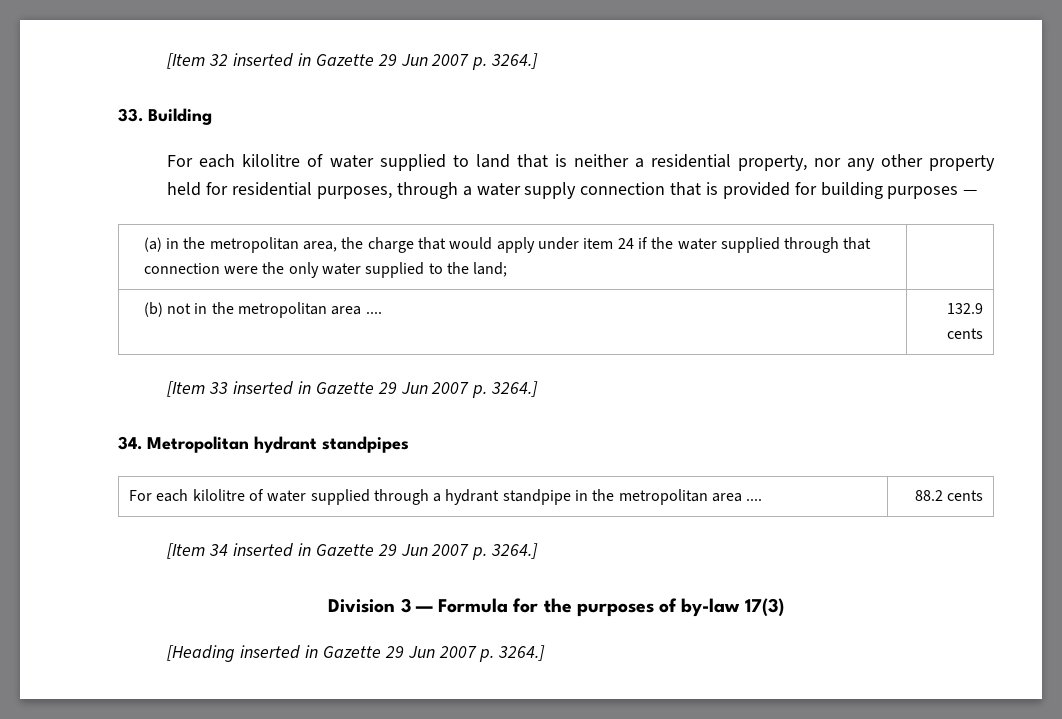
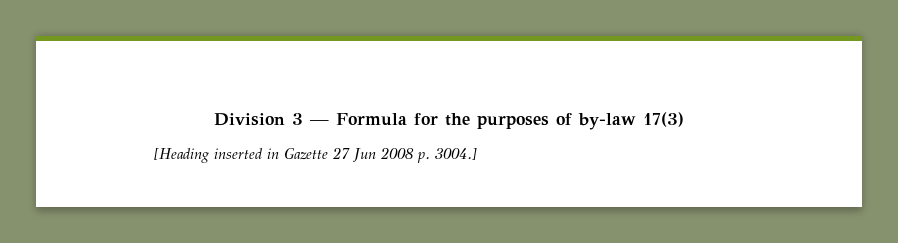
- [Item 32 inserted in Gazette 29 Jun 2007 p. 3264.]
- 33. Building
- For each kilolitre of water supplied to land that is neither a residential property, nor any other property held for residential purposes, through a water supply connection that is provided for building purposes —
- (a) in the metropolitan area, the charge that would apply under item 24 if the water supplied through that connection were the only water supplied to the land; |
- (b) not in the metropolitan area .... | 132.9 cents
- [Item 33 inserted in Gazette 29 Jun 2007 p. 3264.]
- 34. Metropolitan hydrant standpipes
- For each kilolitre of water supplied through a hydrant standpipe in the metropolitan area .... | 88.2 cents
- [Item 34 inserted in Gazette 29 Jun 2007 p. 3264.]
- [Heading inserted in Gazette 29 Jun 2007 p. 3264.]
+ [Heading inserted in Gazette 27 Jun 2008 p. 3004.]

